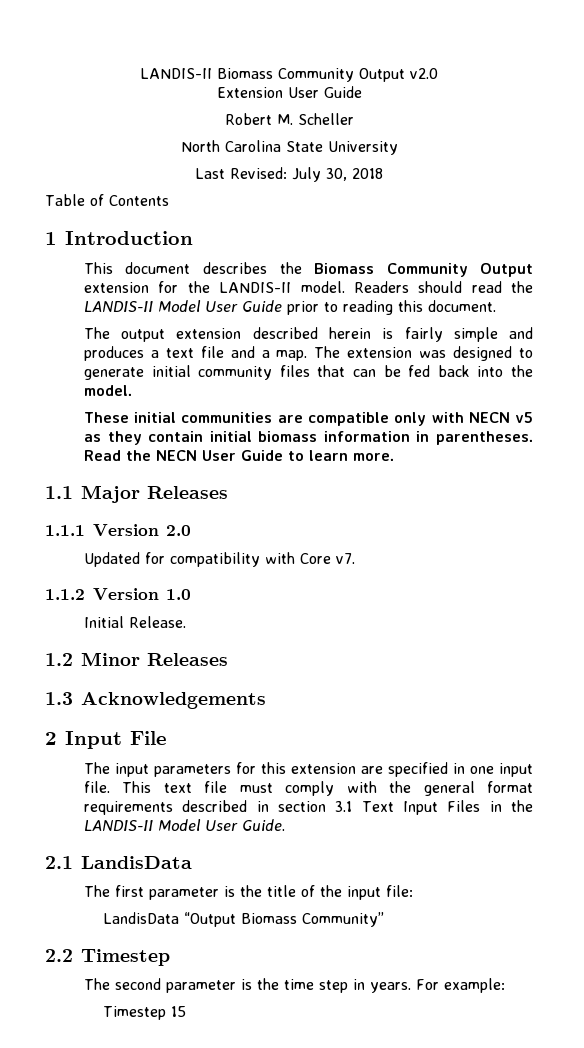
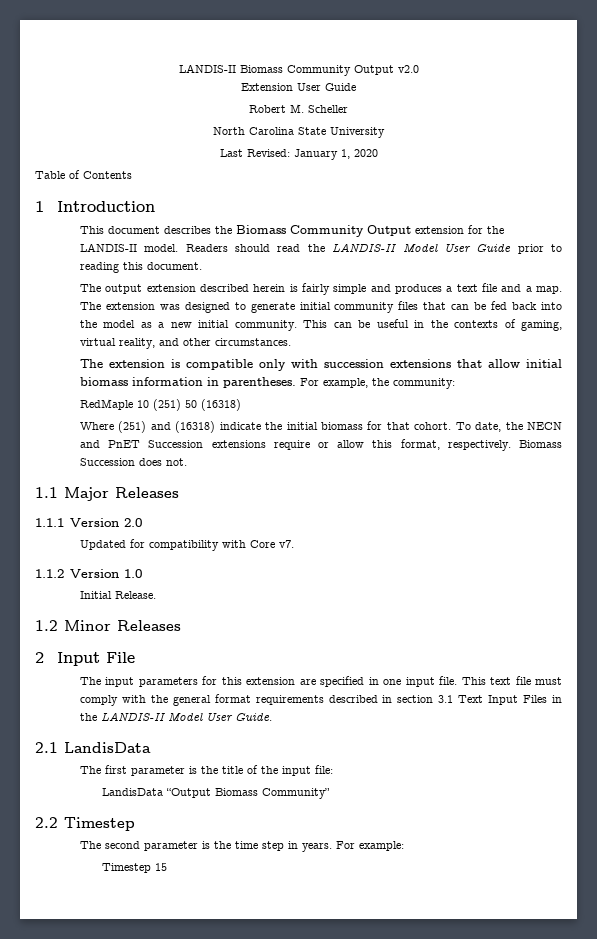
- Last Revised: July 30, 2018
+ Last Revised: January 1, 2020
- The extension was designed to generate initial community files that can be fed back into the model.
- These initial communities are compatible only with NECN v5 as they contain initial biomass information in parentheses.
+ The extension was designed to generate initial community files that can be fed back into the model as a new initial community. This can be useful in the contexts of gaming, virtual reality, and other circumstances.
+ The extension is compatible only with succession extensions that allow initial biomass information in parentheses.
- Read the NECN User Guide to learn more.
+ For example, the community:
+ RedMaple 10 (251) 50 (16318)
+ Where (251) and (16318) indicate the initial biomass for that cohort. To date, the NECN and PnET Succession extensions require or allow this format, respectively. Biomass Succession does not.
- 1.3 Acknowledgements

